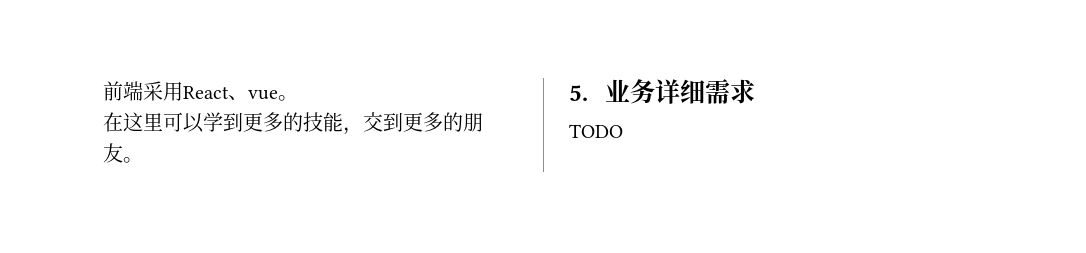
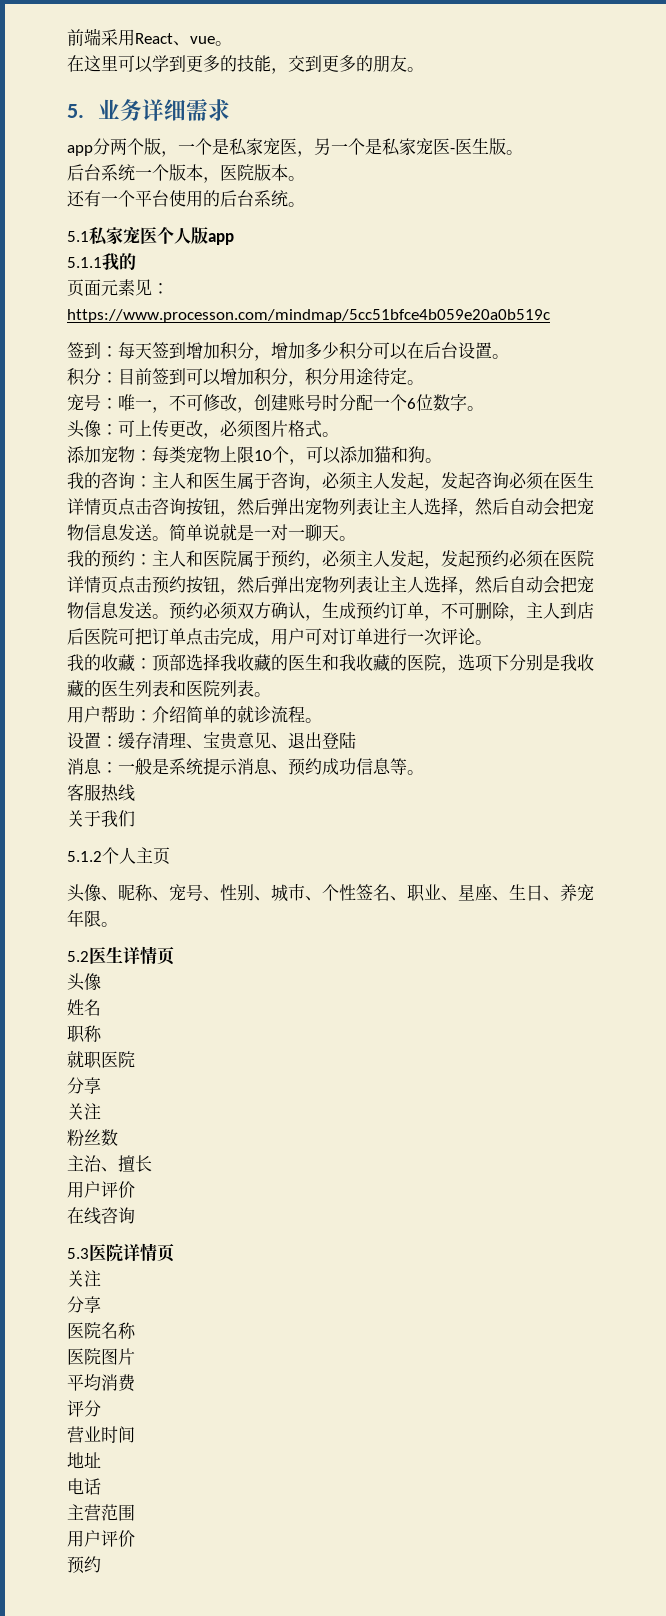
- TODO
+ app分两个版，一个是私家宠医，另一个是私家宠医-医生版。
+ 后台系统一个版本，医院版本。
+ 还有一个平台使用的后台系统。
+ 5.1私家宠医个人版app
+ 5.1.1我的
+ 页面元素见：https://www.processon.com/mindmap/5cc51bfce4b059e20a0b519c
+ 签到：每天签到增加积分，增加多少积分可以在后台设置。
+ 积分：目前签到可以增加积分，积分用途待定。
+ 宠号：唯一，不可修改，创建账号时分配一个6位数字。
+ 头像：可上传更改，必须图片格式。
+ 添加宠物：每类宠物上限10个，可以添加猫和狗。
+ 我的咨询：主人和医生属于咨询，必须主人发起，发起咨询必须在医生详情页点击咨询按钮，然后弹出宠物列表让主人选择，然后自动会把宠物信息发送。简单说就是一对一聊天。
+ 我的预约：主人和医院属于预约，必须主人发起，发起预约必须在医院详情页点击预约按钮，然后弹出宠物列表让主人选择，然后自动会把宠物信息发送。预约必须双方确认，生成预约订单，不可删除，主人到店后医院可把订单点击完成，用户可对订单进行一次评论。
+ 我的收藏：顶部选择我收藏的医生和我收藏的医院，选项下分别是我收藏的医生列表和医院列表。
+ 用户帮助：介绍简单的就诊流程。
+ 设置：缓存清理、宝贵意见、退出登陆
+ 消息：一般是系统提示消息、预约成功信息等。
+ 客服热线
+ 关于我们
+ 5.1.2个人主页
+ 头像、昵称、宠号、性别、城市、个性签名、职业、星座、生日、养宠年限。
+ 5.2医生详情页
+ 头像
+ 姓名
+ 职称
+ 就职医院
+ 分享
+ 关注
+ 粉丝数
+ 主治、擅长
+ 用户评价
+ 在线咨询
+ 5.3医院详情页
+ 关注
+ 分享
+ 医院名称
+ 医院图片
+ 平均消费
+ 评分
+ 营业时间
+ 地址
+ 电话
+ 主营范围
+ 用户评价
+ 预约

